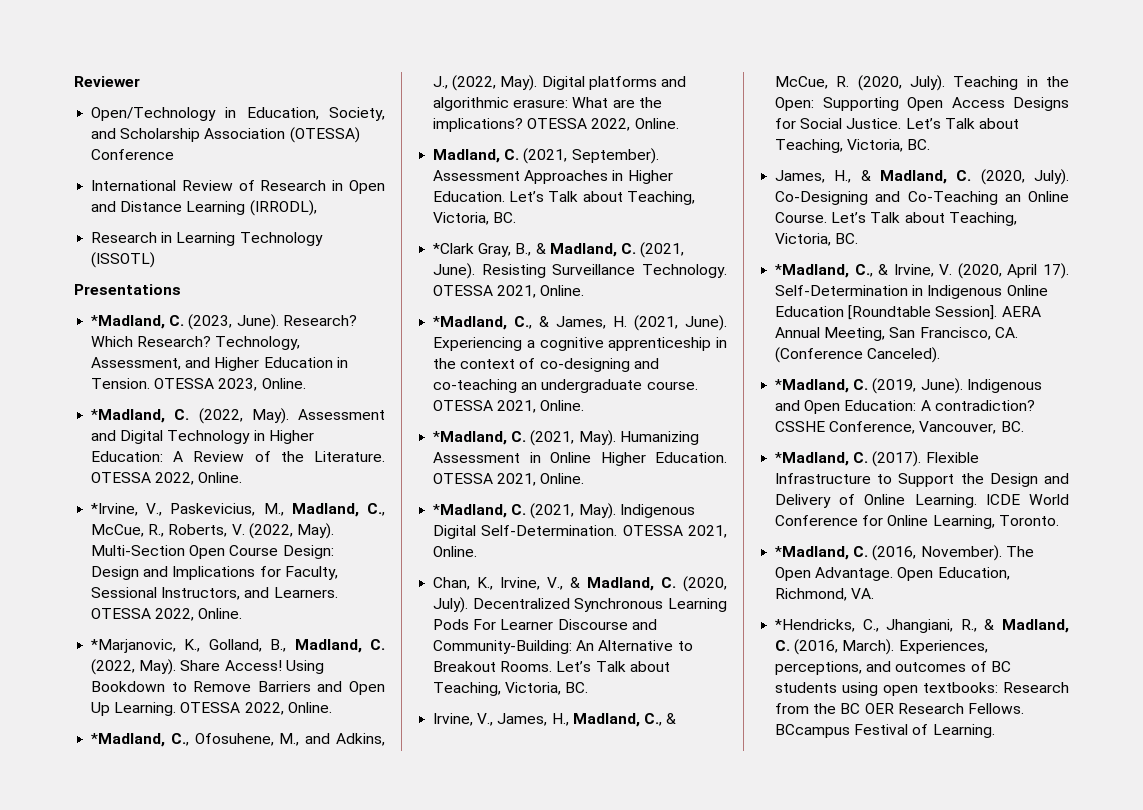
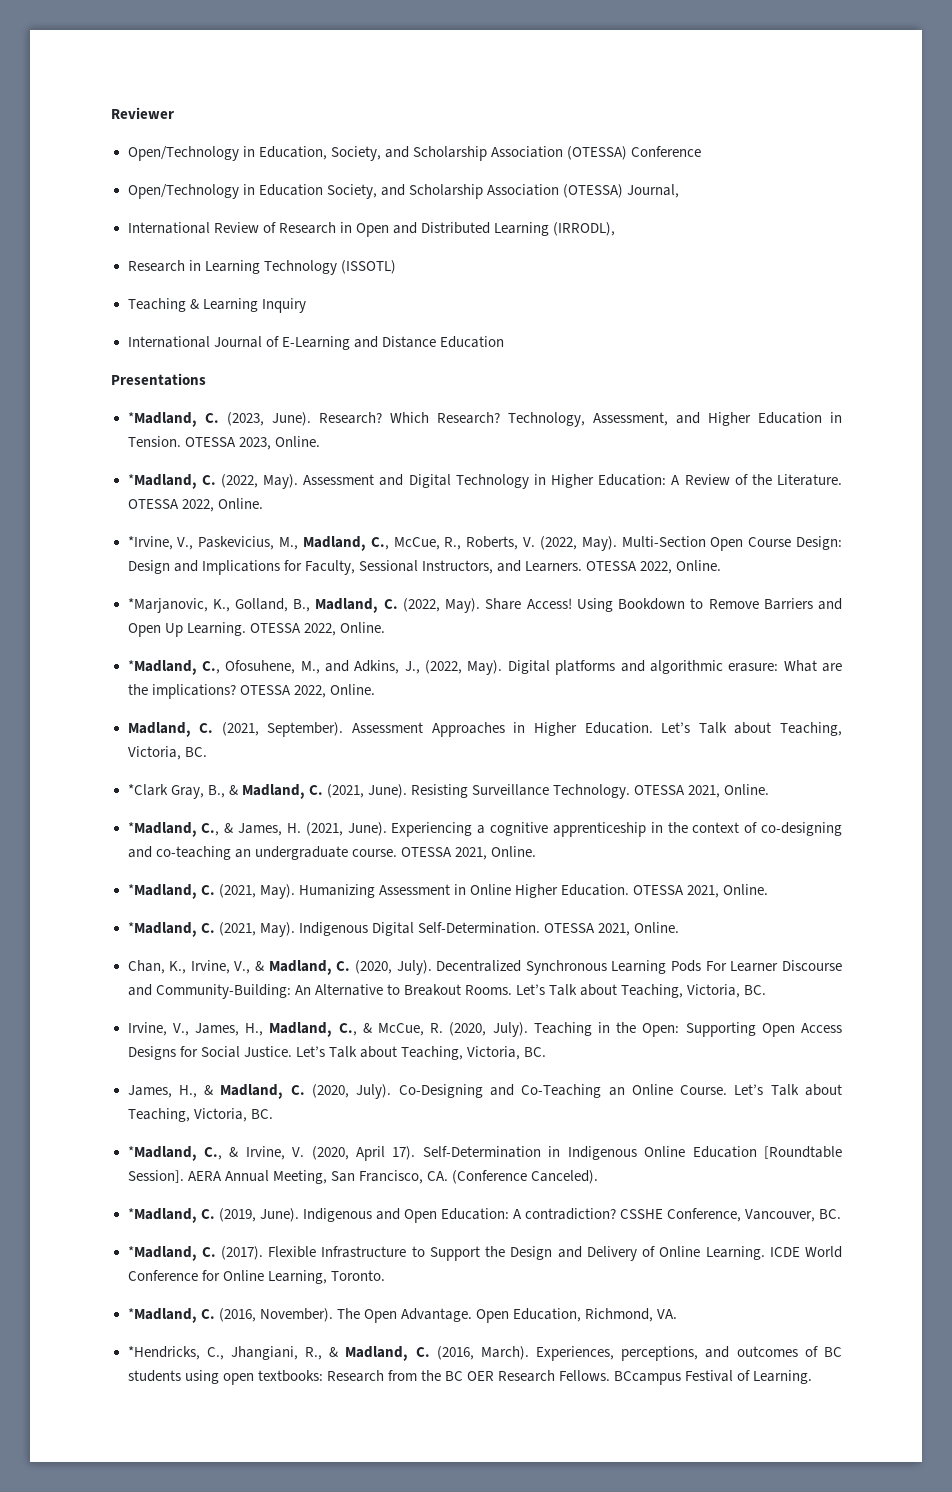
+ Open/Technology in Education Society, and Scholarship Association (OTESSA) Journal,
- International Review of Research in Open and Distance Learning (IRRODL),
+ International Review of Research in Open and Distributed Learning (IRRODL),
+ Teaching & Learning Inquiry
+ International Journal of E-Learning and Distance Education

